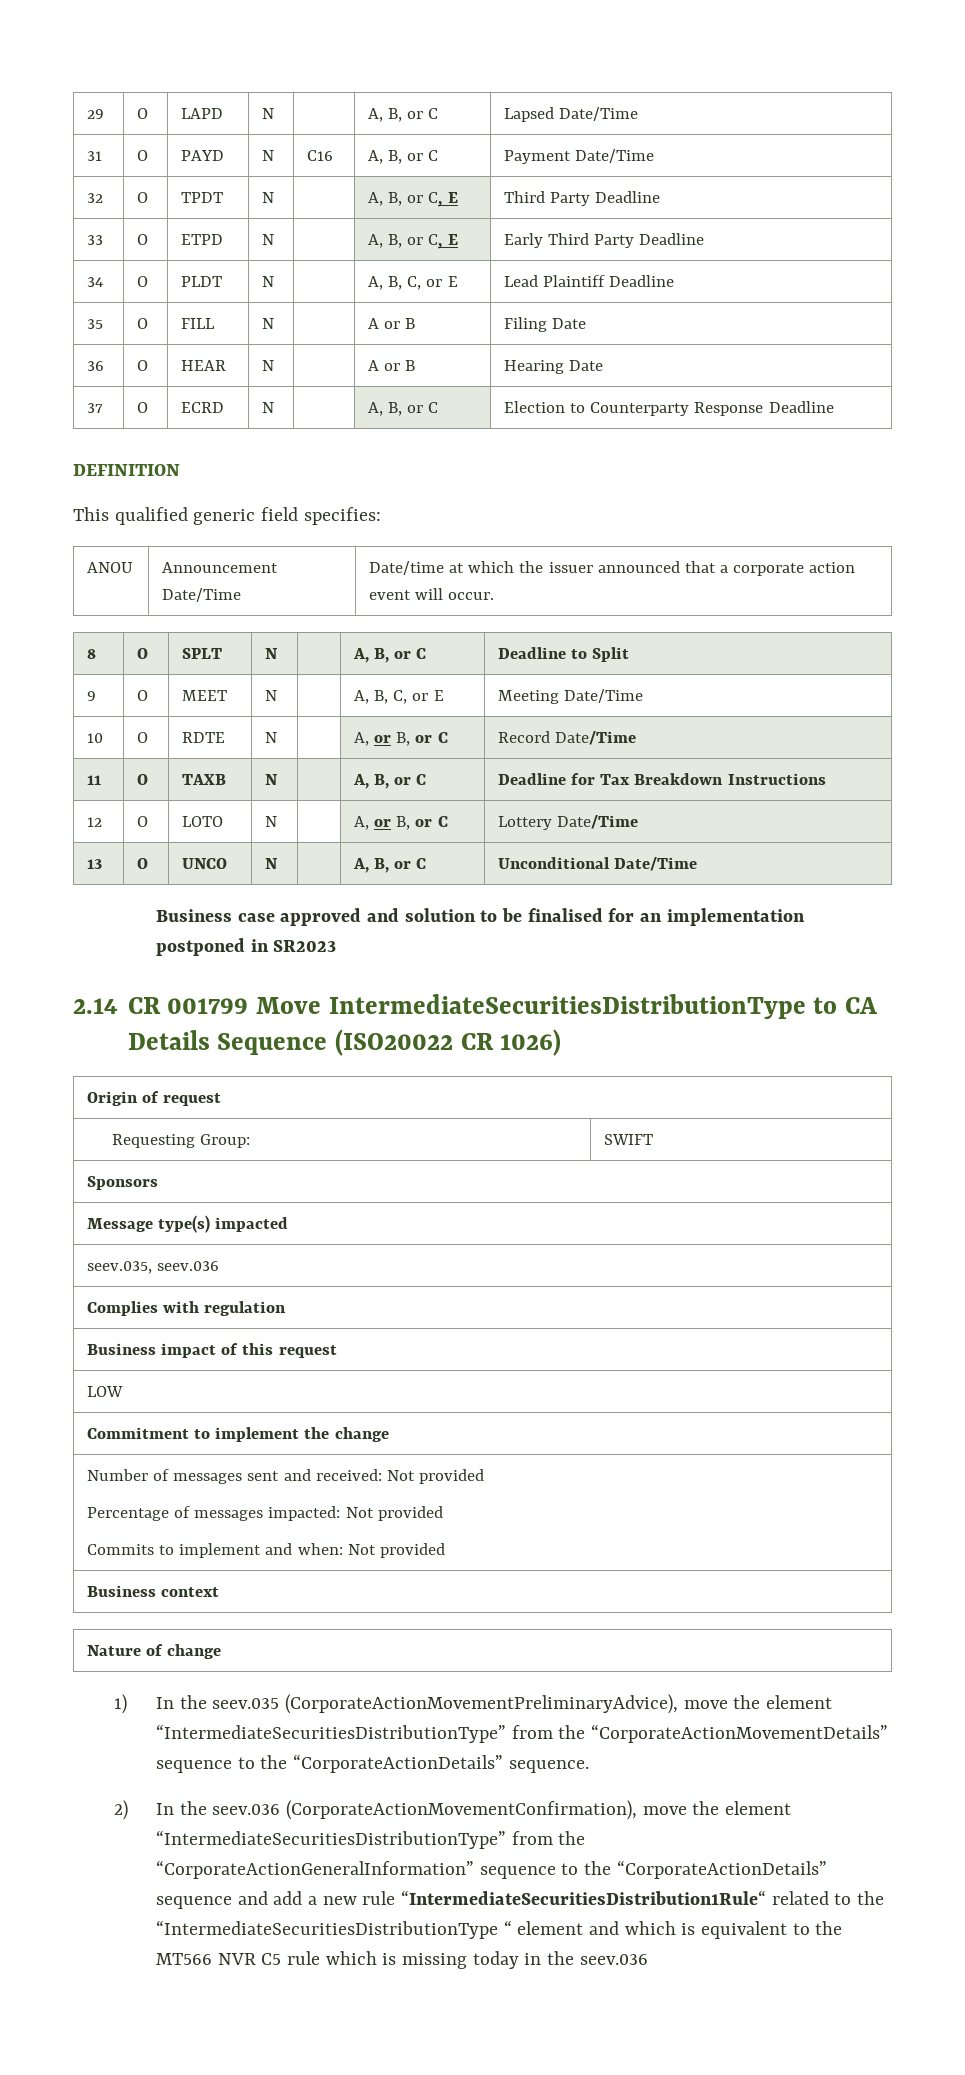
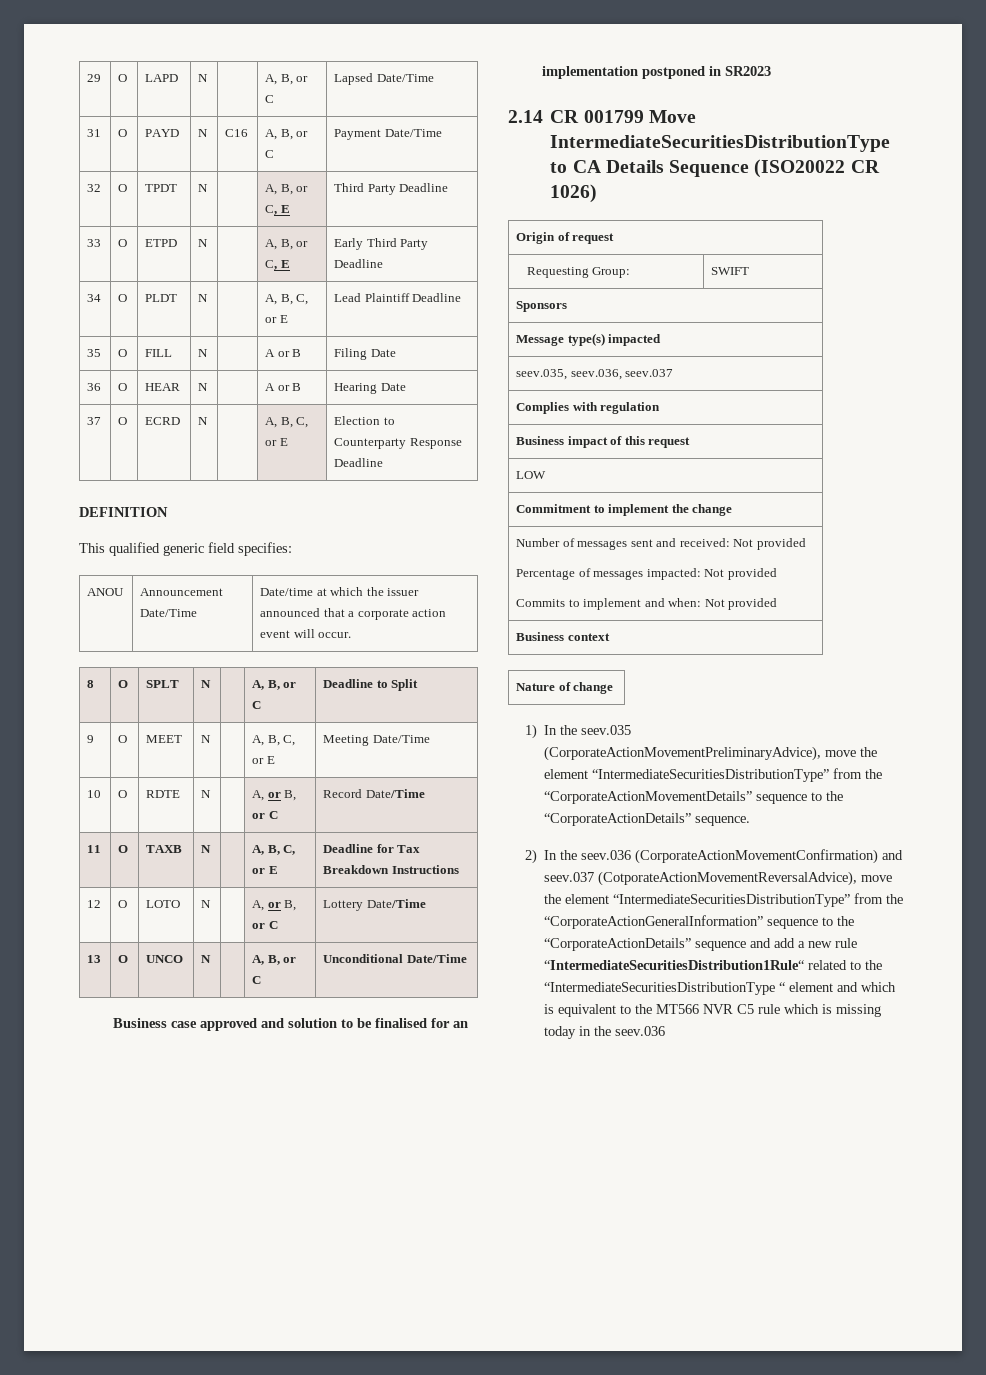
- 37 | O | ECRD | N | | A, B, or C | Election to Counterparty Response Deadline
+ 37 | O | ECRD | N | | A, B, C, or E | Election to Counterparty Response Deadline
- 11 | O | TAXB | N | | A, B, or C | Deadline for Tax Breakdown Instructions
+ 11 | O | TAXB | N | | A, B, C, or E | Deadline for Tax Breakdown Instructions
- seev.035, seev.036
+ seev.035, seev.036, seev.037
- 2) In the seev.036 (CorporateActionMovementConfirmation), move the element “IntermediateSecuritiesDistributionType” from the “CorporateActionGeneralInformation” sequence to the “CorporateActionDetails” sequence and add a new rule “IntermediateSecuritiesDistribution1Rule“ related to the “IntermediateSecuritiesDistributionType “ element and which is equivalent to the MT566 NVR C5 rule which is missing today in the seev.036
+ 2) In the seev.036 (CorporateActionMovementConfirmation) and seev.037 (CotporateActionMovementReversalAdvice), move the element “IntermediateSecuritiesDistributionType” from the “CorporateActionGeneralInformation” sequence to the “CorporateActionDetails” sequence and add a new rule “IntermediateSecuritiesDistribution1Rule“ related to the “IntermediateSecuritiesDistributionType “ element and which is equivalent to the MT566 NVR C5 rule which is missing today in the seev.036

